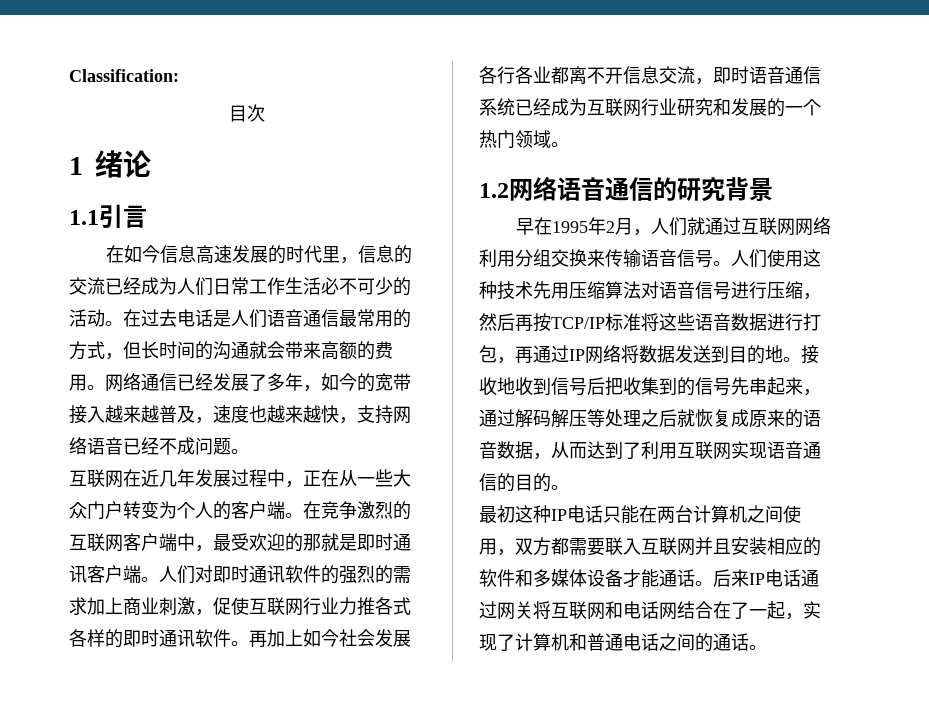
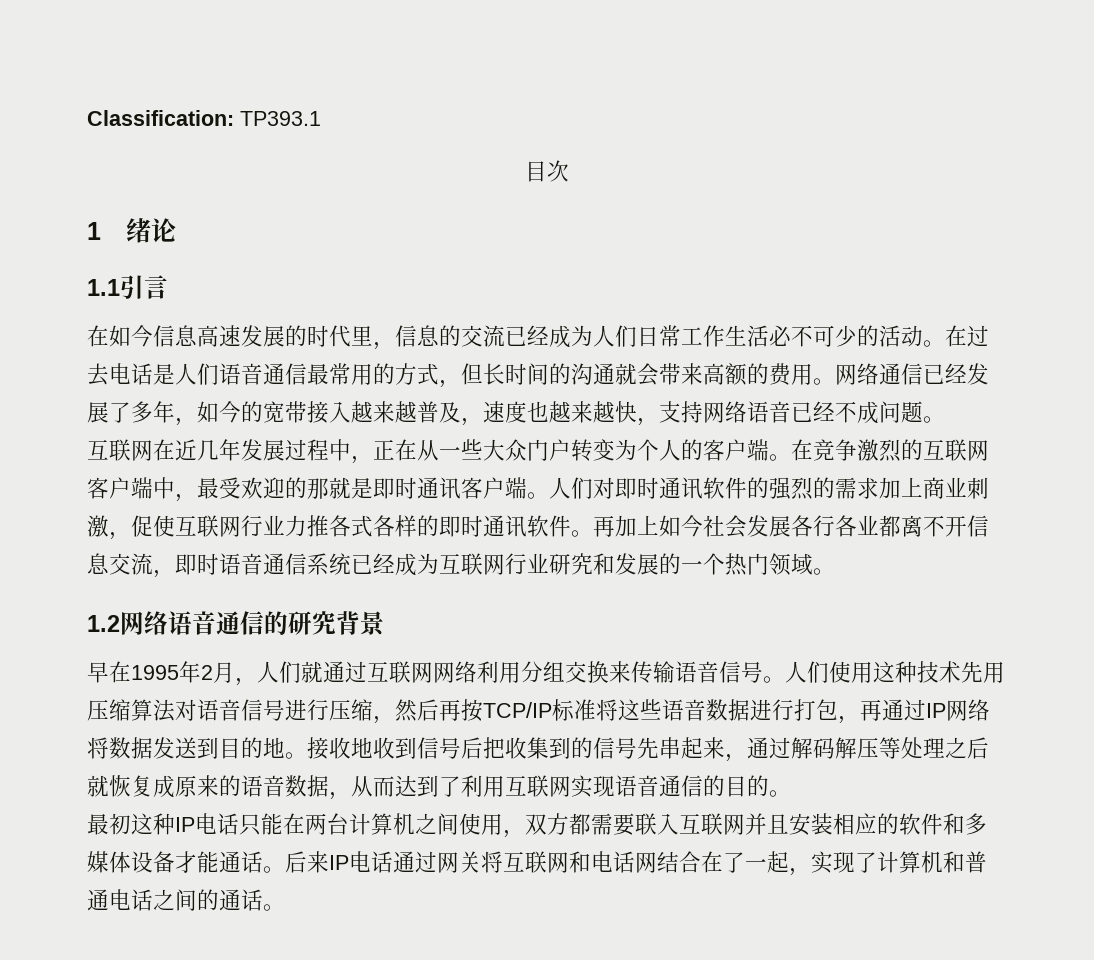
- Classification:
+ Classification: TP393.1

